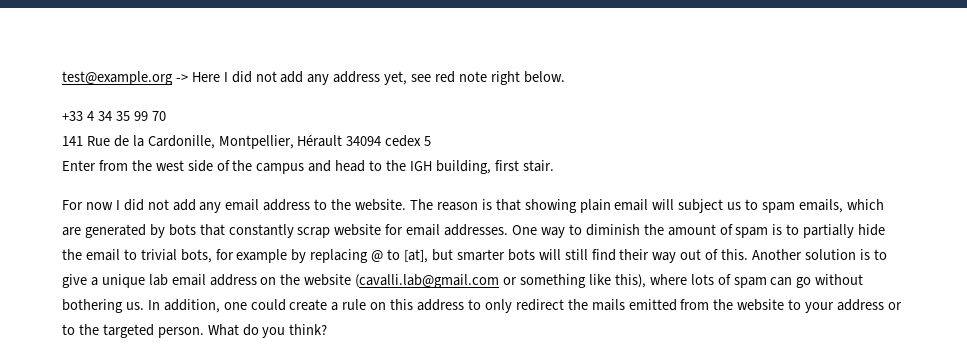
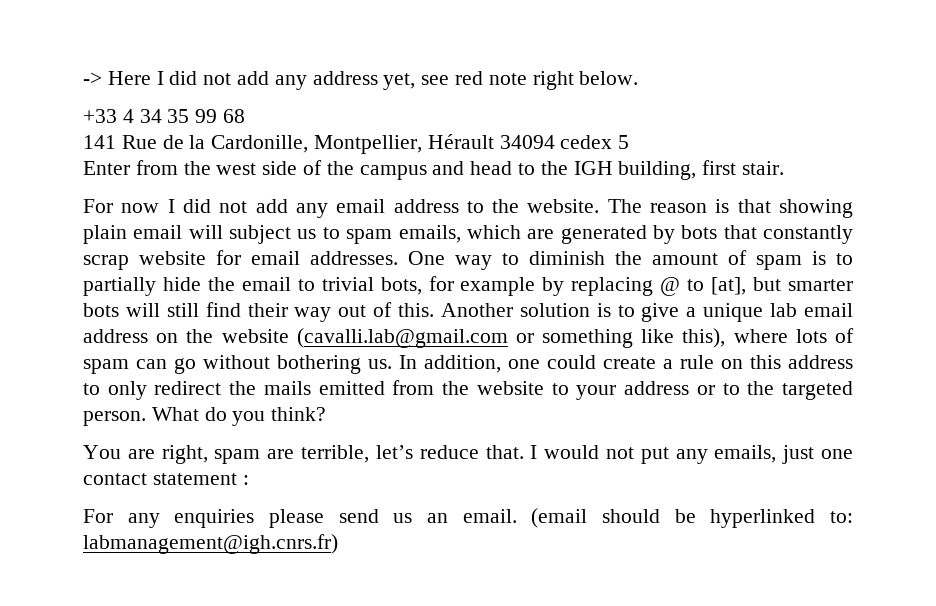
- test@example.org -> Here I did not add any address yet, see red note right below.
+ -> Here I did not add any address yet, see red note right below.
- +33 4 34 35 99 70
+ +33 4 34 35 99 68
+ You are right, spam are terrible, let’s reduce that. I would not put any emails, just one contact statement :
+ For any enquiries please send us an email. (email should be hyperlinked to: labmanagement@igh.cnrs.fr)

